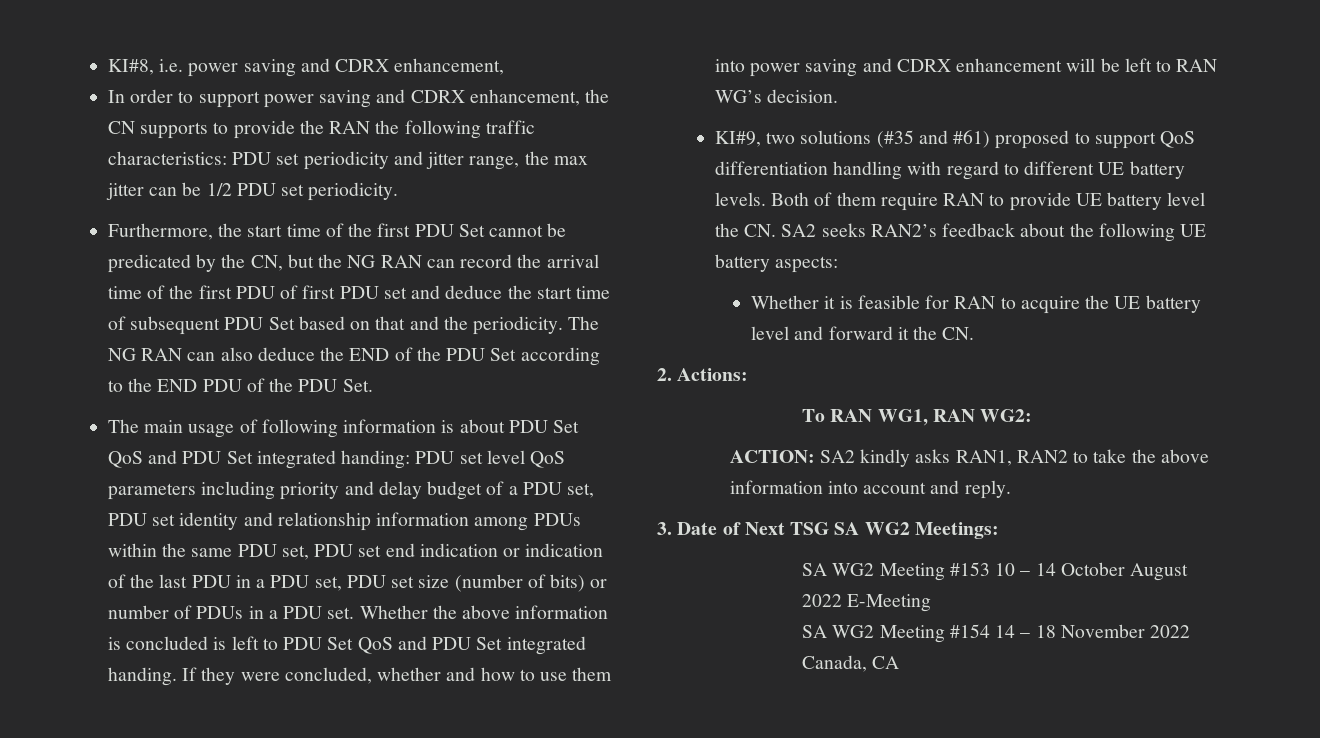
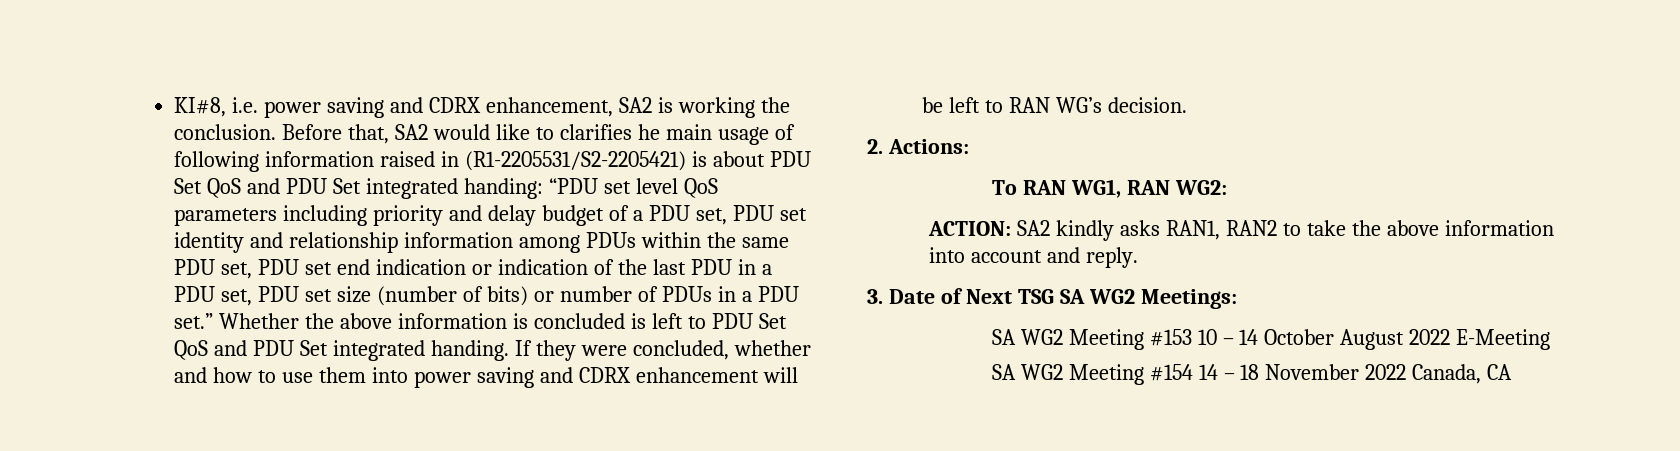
- KI#8, i.e. power saving and CDRX enhancement,
- In order to support power saving and CDRX enhancement, the CN supports to provide the RAN the following traffic characteristics: PDU set periodicity and jitter range, the max jitter can be 1/2 PDU set periodicity.
- Furthermore, the start time of the first PDU Set cannot be predicated by the CN, but the NG RAN can record the arrival time of the first PDU of first PDU set and deduce the start time of subsequent PDU Set based on that and the periodicity. The NG RAN can also deduce the END of the PDU Set according to the END PDU of the PDU Set.
- The main usage of following information is about PDU Set QoS and PDU Set integrated handing:
+ KI#8, i.e. power saving and CDRX enhancement, SA2 is working the conclusion. Before that, SA2 would like to clarifies he main usage of following information raised in (R1-2205531/S2-2205421) is about PDU Set QoS and PDU Set integrated handing:
- PDU set level QoS parameters including priority and delay budget of a PDU set, PDU set identity and relationship information among PDUs within the same PDU set, PDU set end indication or indication of the last PDU in a PDU set, PDU set size (number of bits) or number of PDUs in a PDU set.
+ “PDU set level QoS parameters including priority and delay budget of a PDU set, PDU set identity and relationship information among PDUs within the same PDU set, PDU set end indication or indication of the last PDU in a PDU set, PDU set size (number of bits) or number of PDUs in a PDU set.”
- KI#9, two solutions (#35 and #61) proposed to support QoS differentiation handling with regard to different UE battery levels. Both of them require RAN to provide UE battery level the CN. SA2 seeks RAN2’s feedback about the following UE battery aspects:
- Whether it is feasible for RAN to acquire the UE battery level and forward it the CN.

